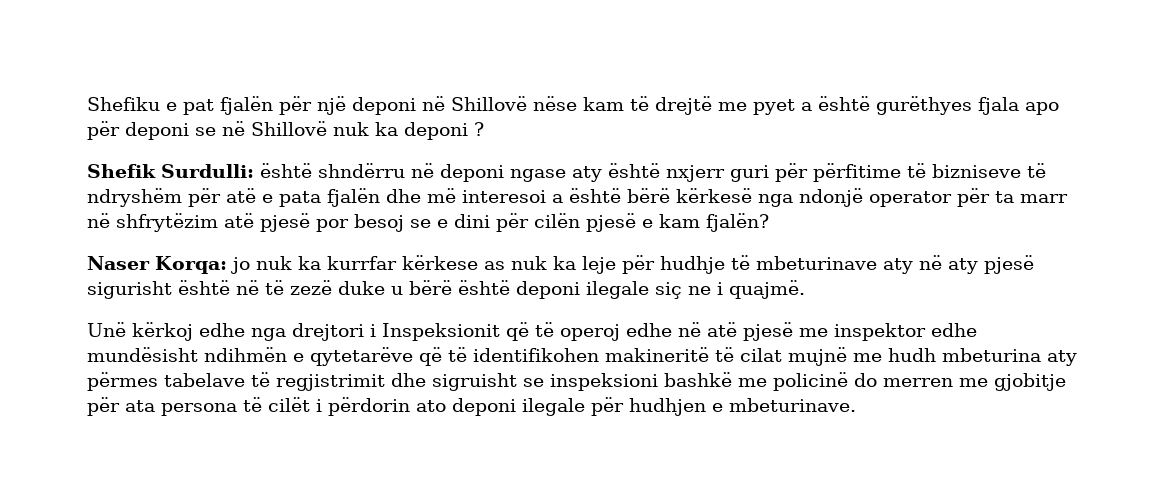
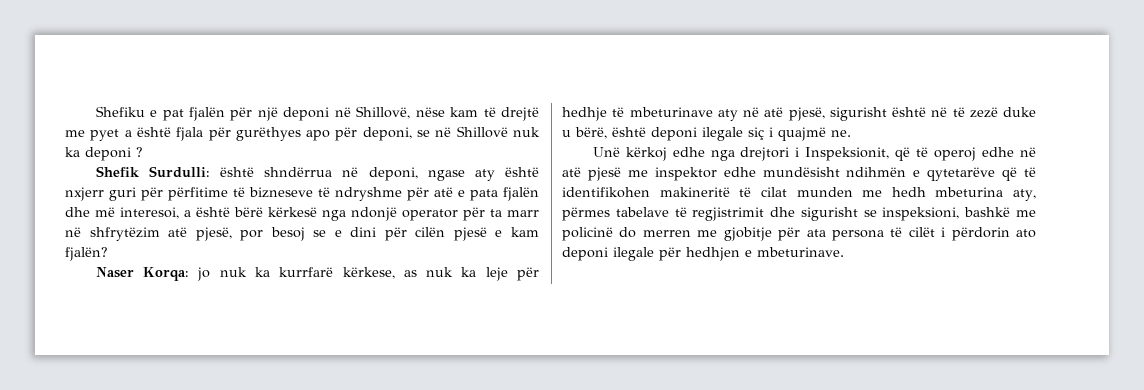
- Shefiku e pat fjalën për një deponi në Shillovë nëse kam të drejtë me pyet a është gurëthyes fjala apo për deponi se në Shillovë nuk ka deponi ?
+ Shefiku e pat fjalën për një deponi në Shillovë, nëse kam të drejtë me pyet a është fjala për gurëthyes apo për deponi, se në Shillovë nuk ka deponi ?
- Shefik Surdulli: është shndërru në deponi ngase aty është nxjerr guri për përfitime të bizniseve të ndryshëm për atë e pata fjalën dhe më interesoi a është bërë kërkesë nga ndonjë operator për ta marr në shfrytëzim atë pjesë por besoj se e dini për cilën pjesë e kam fjalën?
+ Shefik Surdulli: është shndërrua në deponi, ngase aty është nxjerr guri për përfitime të bizneseve të ndryshme për atë e pata fjalën dhe më interesoi, a është bërë kërkesë nga ndonjë operator për ta marr në shfrytëzim atë pjesë, por besoj se e dini për cilën pjesë e kam fjalën?
- Naser Korqa: jo nuk ka kurrfar kërkese as nuk ka leje për hudhje të mbeturinave aty në aty pjesë sigurisht është në të zezë duke u bërë është deponi ilegale siç ne i quajmë.
+ Naser Korqa: jo nuk ka kurrfarë kërkese, as nuk ka leje për hedhje të mbeturinave aty në atë pjesë, sigurisht është në të zezë duke u bërë, është deponi ilegale siç i quajmë ne.
- Unë kërkoj edhe nga drejtori i Inspeksionit që të operoj edhe në atë pjesë me inspektor edhe mundësisht ndihmën e qytetarëve që të identifikohen makineritë të cilat mujnë me hudh mbeturina aty përmes tabelave të regjistrimit dhe sigruisht se inspeksioni bashkë me policinë do merren me gjobitje për ata persona të cilët i përdorin ato deponi ilegale për hudhjen e mbeturinave.
+ Unë kërkoj edhe nga drejtori i Inspeksionit, që të operoj edhe në atë pjesë me inspektor edhe mundësisht ndihmën e qytetarëve që të identifikohen makineritë të cilat munden me hedh mbeturina aty, përmes tabelave të regjistrimit dhe sigurisht se inspeksioni, bashkë me policinë do merren me gjobitje për ata persona të cilët i përdorin ato deponi ilegale për hedhjen e mbeturinave.

